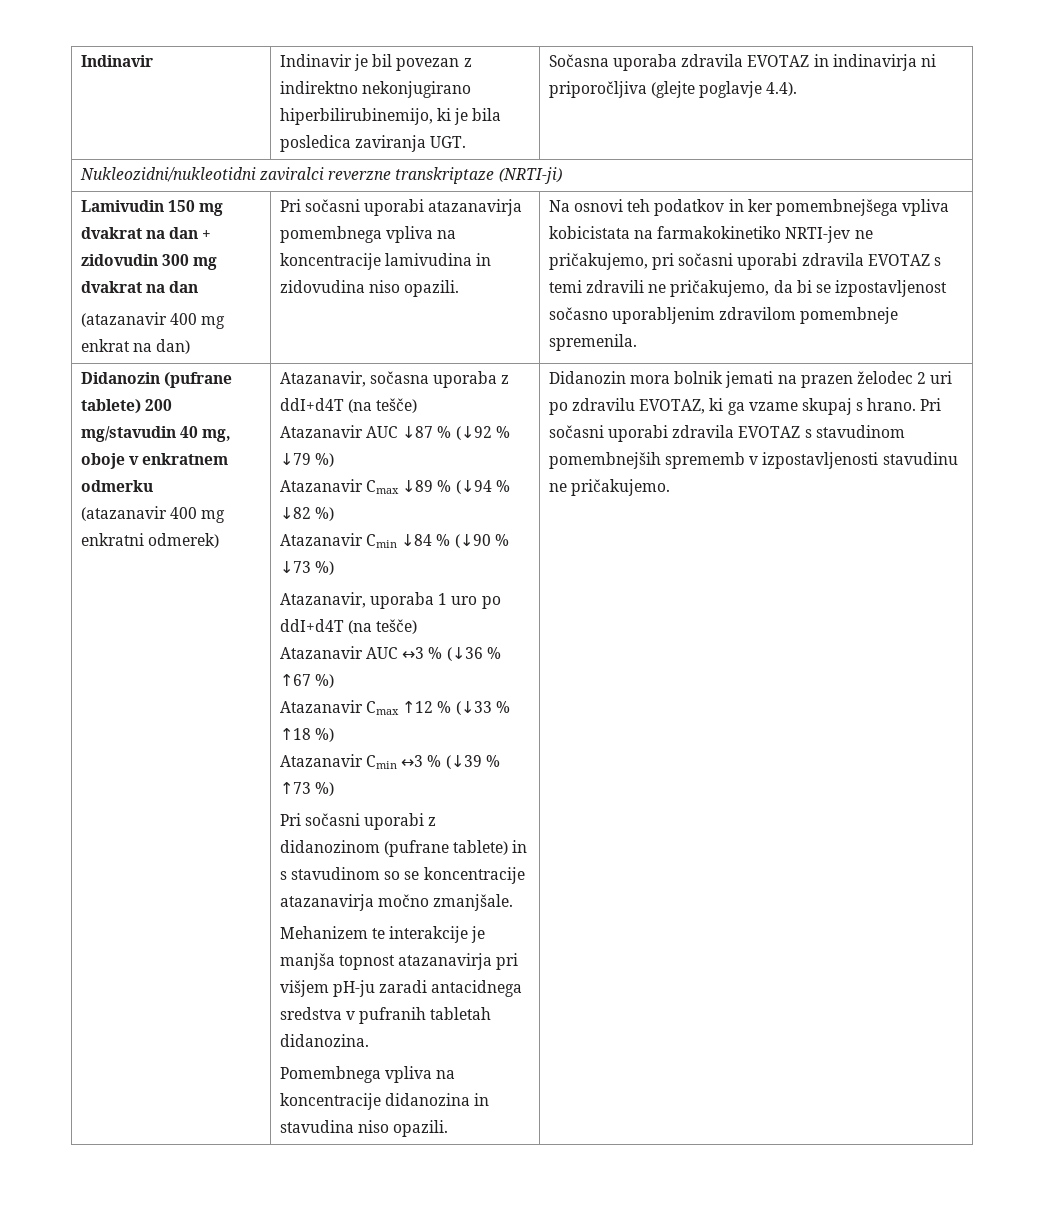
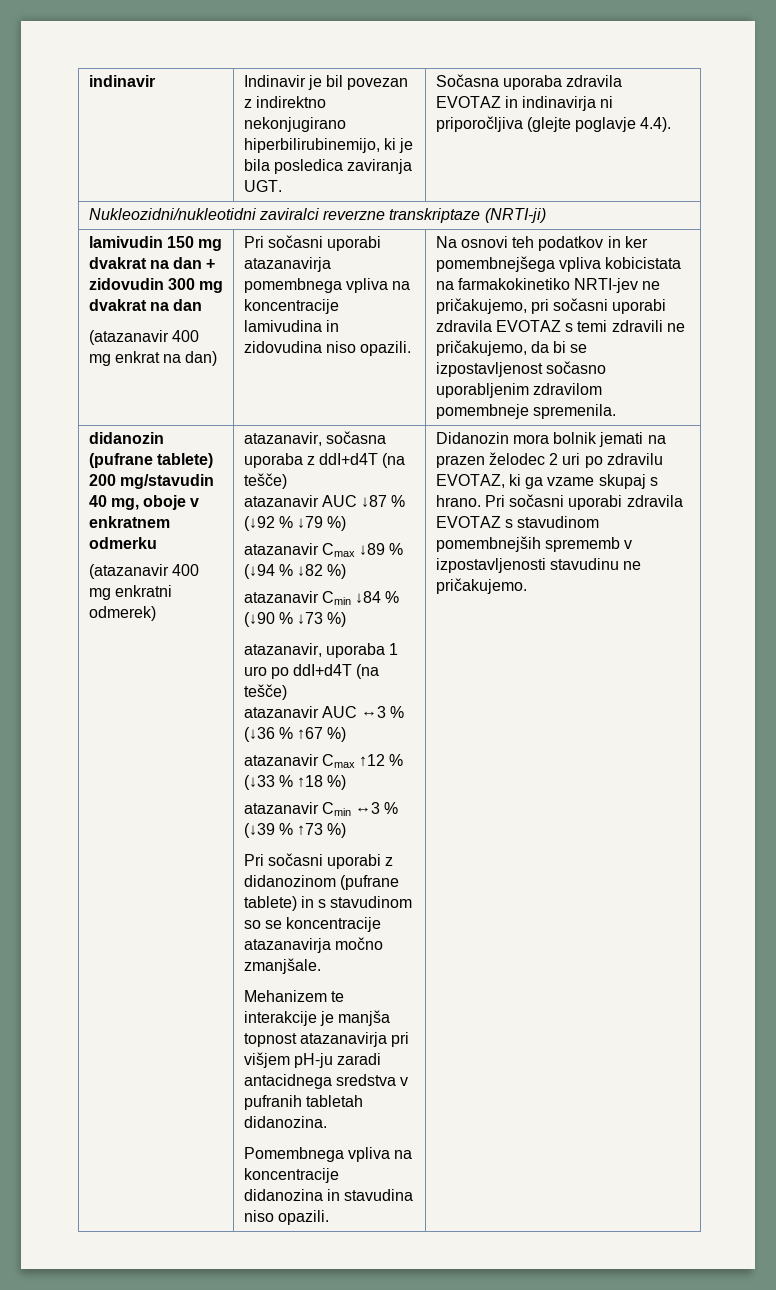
- Indinavir | Indinavir je bil povezan z indirektno nekonjugirano hiperbilirubinemijo, ki je bila posledica zaviranja UGT. | Sočasna uporaba zdravila EVOTAZ in indinavirja ni priporočljiva (glejte poglavje 4.4).
+ indinavir | Indinavir je bil povezan z indirektno nekonjugirano hiperbilirubinemijo, ki je bila posledica zaviranja UGT. | Sočasna uporaba zdravila EVOTAZ in indinavirja ni priporočljiva (glejte poglavje 4.4).
- Lamivudin 150 mg dvakrat na dan + zidovudin 300 mg dvakrat na dan
+ lamivudin 150 mg dvakrat na dan + zidovudin 300 mg dvakrat na dan
- Didanozin (pufrane tablete) 200 mg/stavudin 40 mg, oboje v enkratnem odmerku
+ didanozin (pufrane tablete) 200 mg/stavudin 40 mg, oboje v enkratnem odmerku
- Atazanavir, sočasna uporaba z ddI+d4T (na tešče)
+ atazanavir, sočasna uporaba z ddI+d4T (na tešče)
- Atazanavir AUC ↓87 % (↓92 % ↓79 %)
+ atazanavir AUC ↓87 % (↓92 % ↓79 %)
- Atazanavir Cmax ↓89 % (↓94 % ↓82 %)
+ atazanavir Cmax ↓89 % (↓94 % ↓82 %)
- Atazanavir Cmin ↓84 % (↓90 % ↓73 %)
+ atazanavir Cmin ↓84 % (↓90 % ↓73 %)
- Atazanavir, uporaba 1 uro po ddI+d4T (na tešče)
+ atazanavir, uporaba 1 uro po ddI+d4T (na tešče)
- Atazanavir AUC ↔3 % (↓36 % ↑67 %)
+ atazanavir AUC ↔3 % (↓36 % ↑67 %)
- Atazanavir Cmax ↑12 % (↓33 % ↑18 %)
+ atazanavir Cmax ↑12 % (↓33 % ↑18 %)
- Atazanavir Cmin ↔3 % (↓39 % ↑73 %)
+ atazanavir Cmin ↔3 % (↓39 % ↑73 %)

